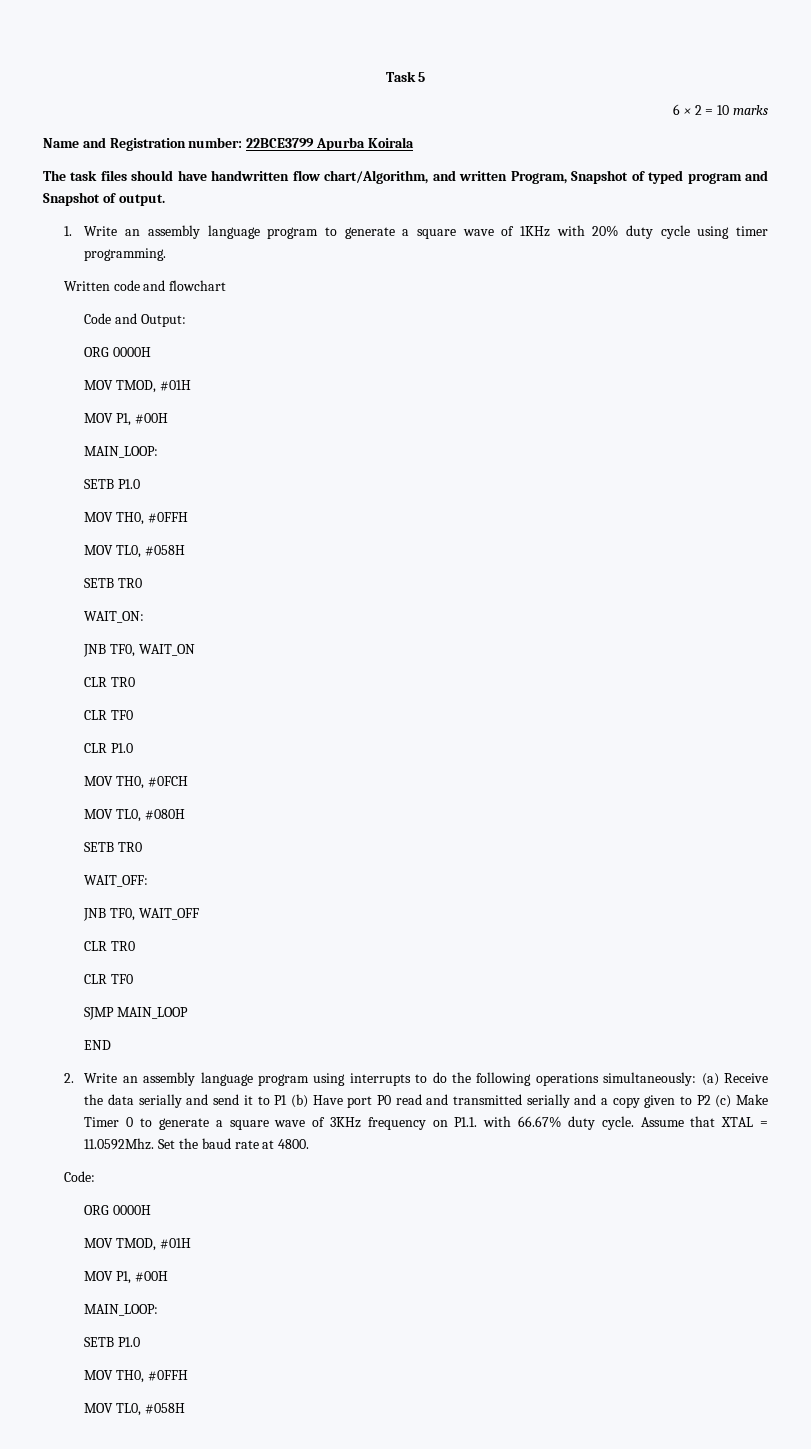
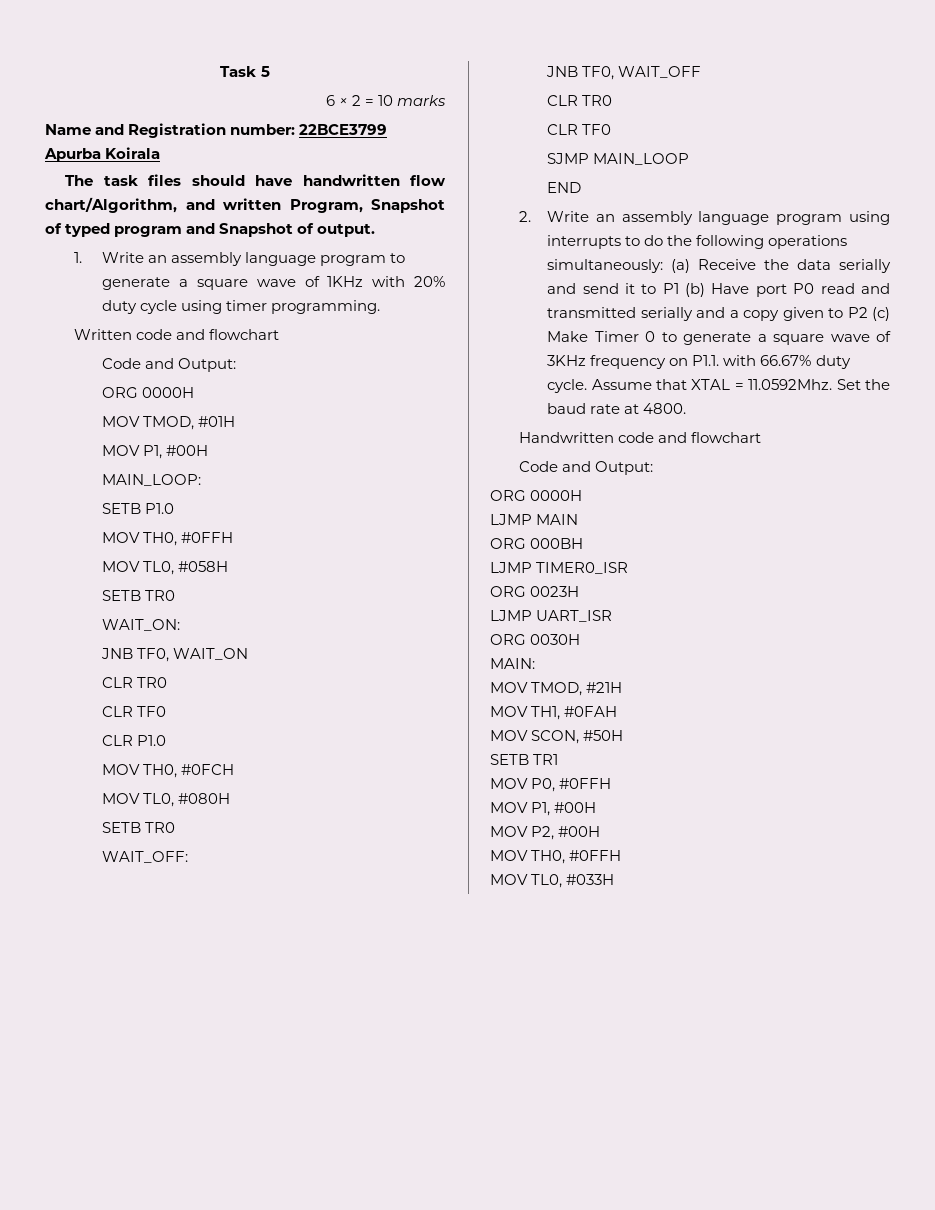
- Code:
+ Handwritten code and flowchart
+ Code and Output:
  ORG 0000H
- MOV TMOD, #01H
+ LJMP MAIN
+ ORG 000BH
+ LJMP TIMER0_ISR
+ ORG 0023H
+ LJMP UART_ISR
+ ORG 0030H
+ MAIN:
+ MOV TMOD, #21H
+ MOV TH1, #0FAH
+ MOV SCON, #50H
+ SETB TR1
+ MOV P0, #0FFH
  MOV P1, #00H
- MAIN_LOOP:
- SETB P1.0
+ MOV P2, #00H
  MOV TH0, #0FFH
- MOV TL0, #058H
+ MOV TL0, #033H

